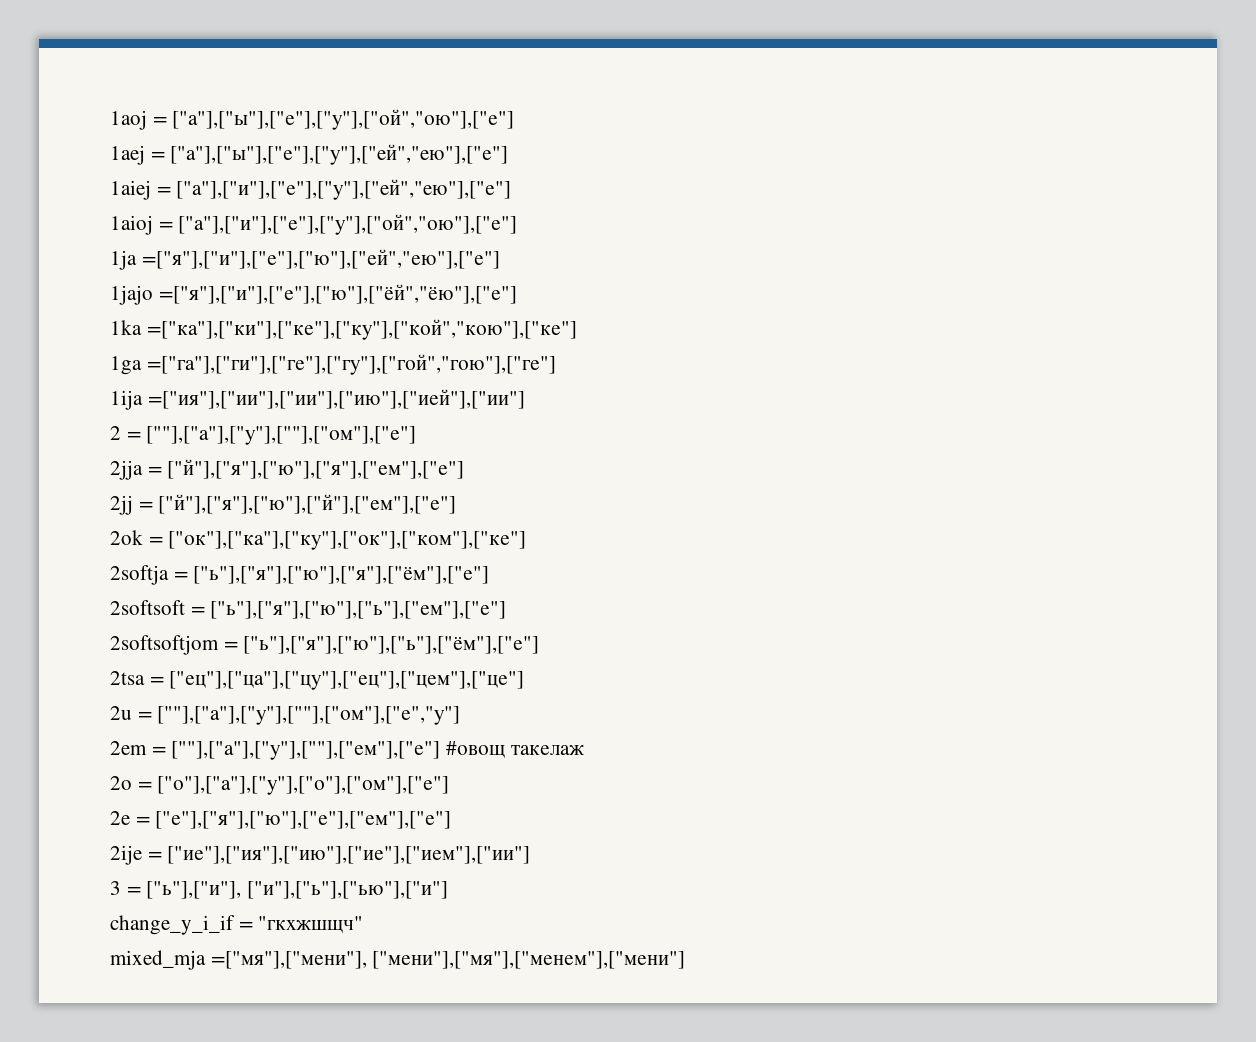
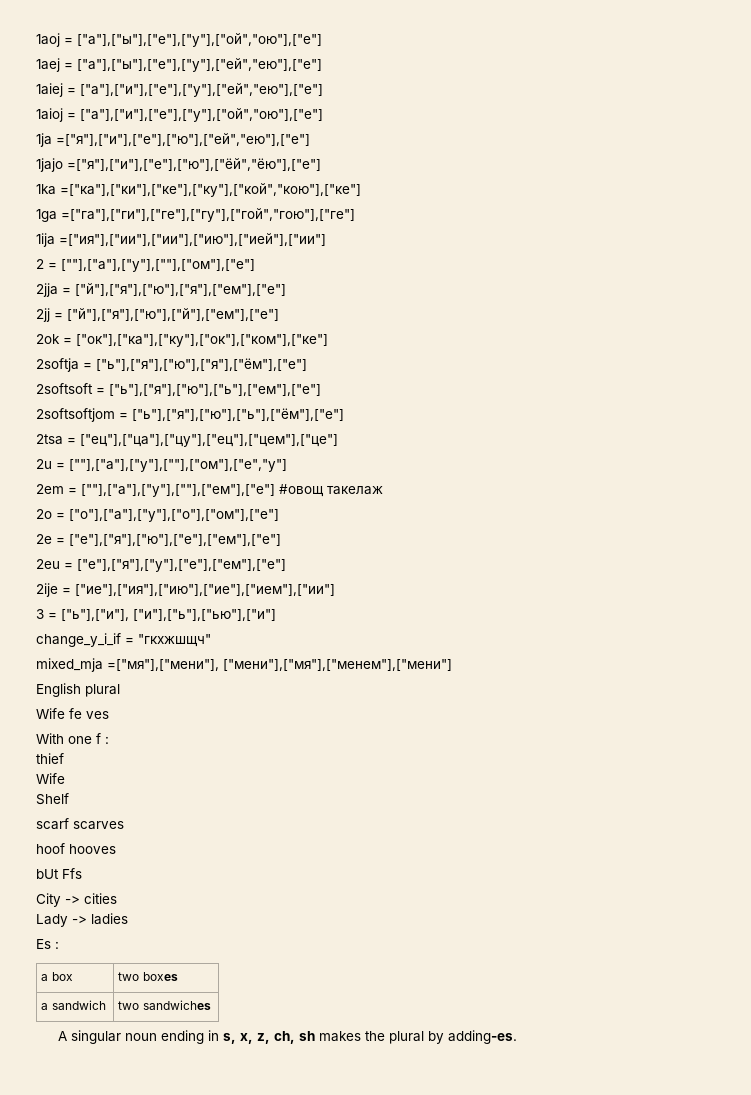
+ 2eu = ["е"],["я"],["y"],["е"],["ем"],["е"]
+ English plural
+ Wife fe ves
+ With one f :
+ thief
+ Wife
+ Shelf
+ scarf scarves
+ hoof hooves
+ bUt Ffs
+ City -> cities
+ Lady -> ladies
+ Es :
+ a box | two boxes
+ a sandwich | two sandwiches
+ A singular noun ending in s, x, z, ch, sh makes the plural by adding-es.

